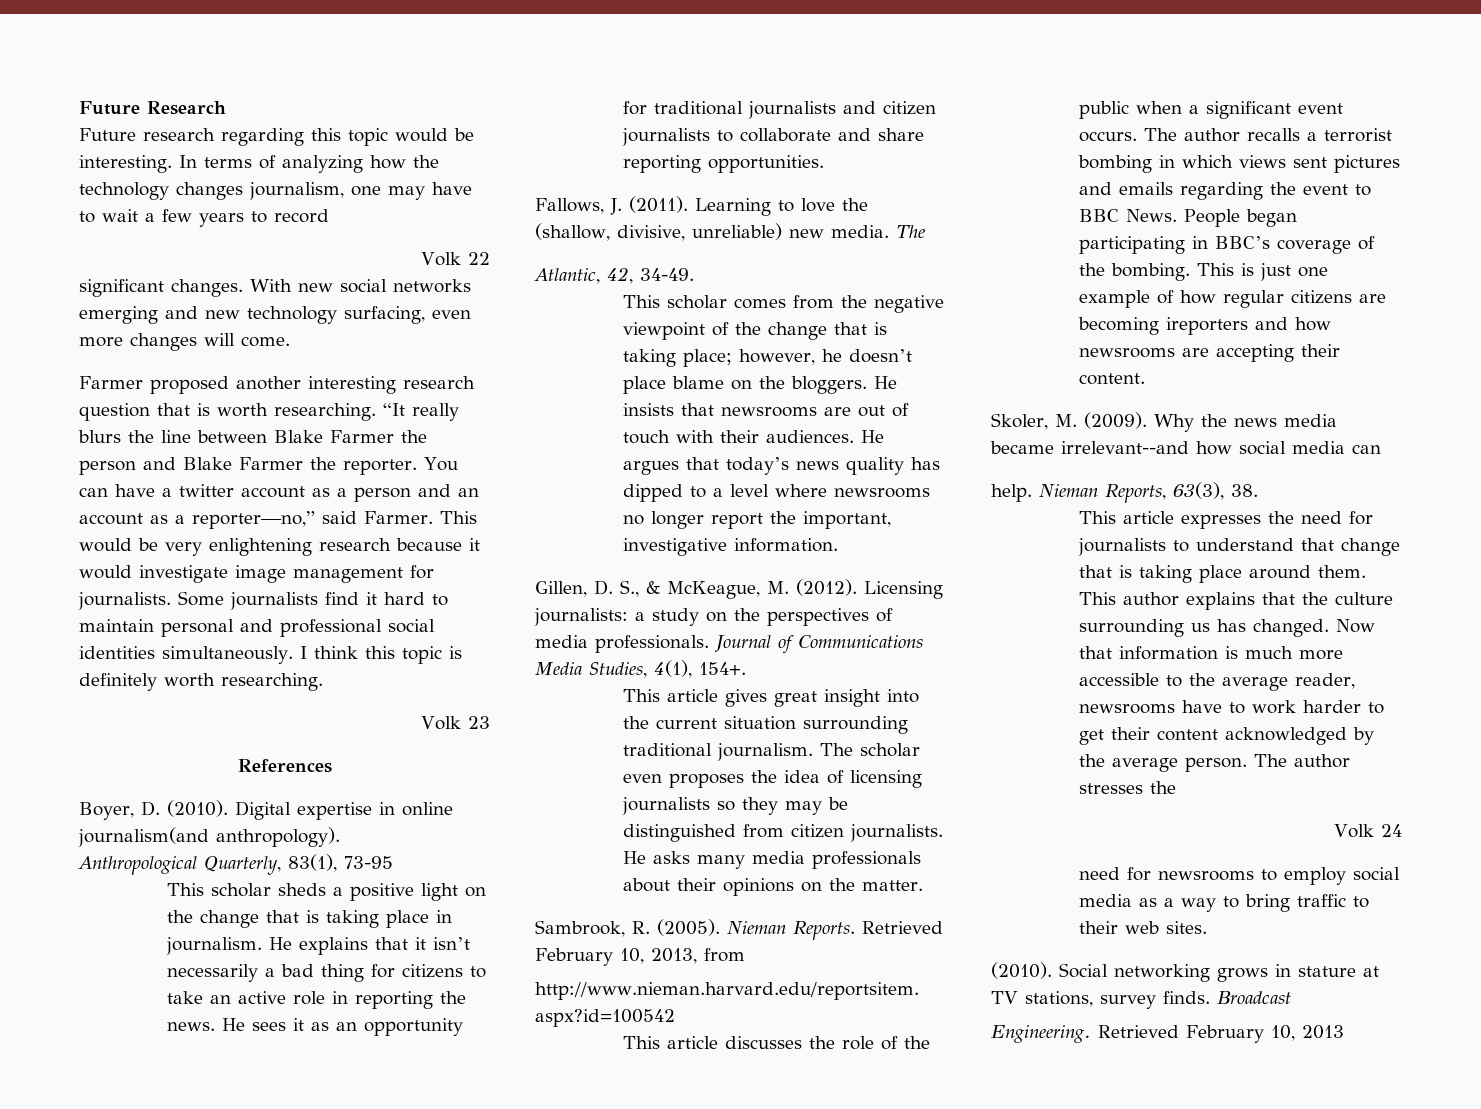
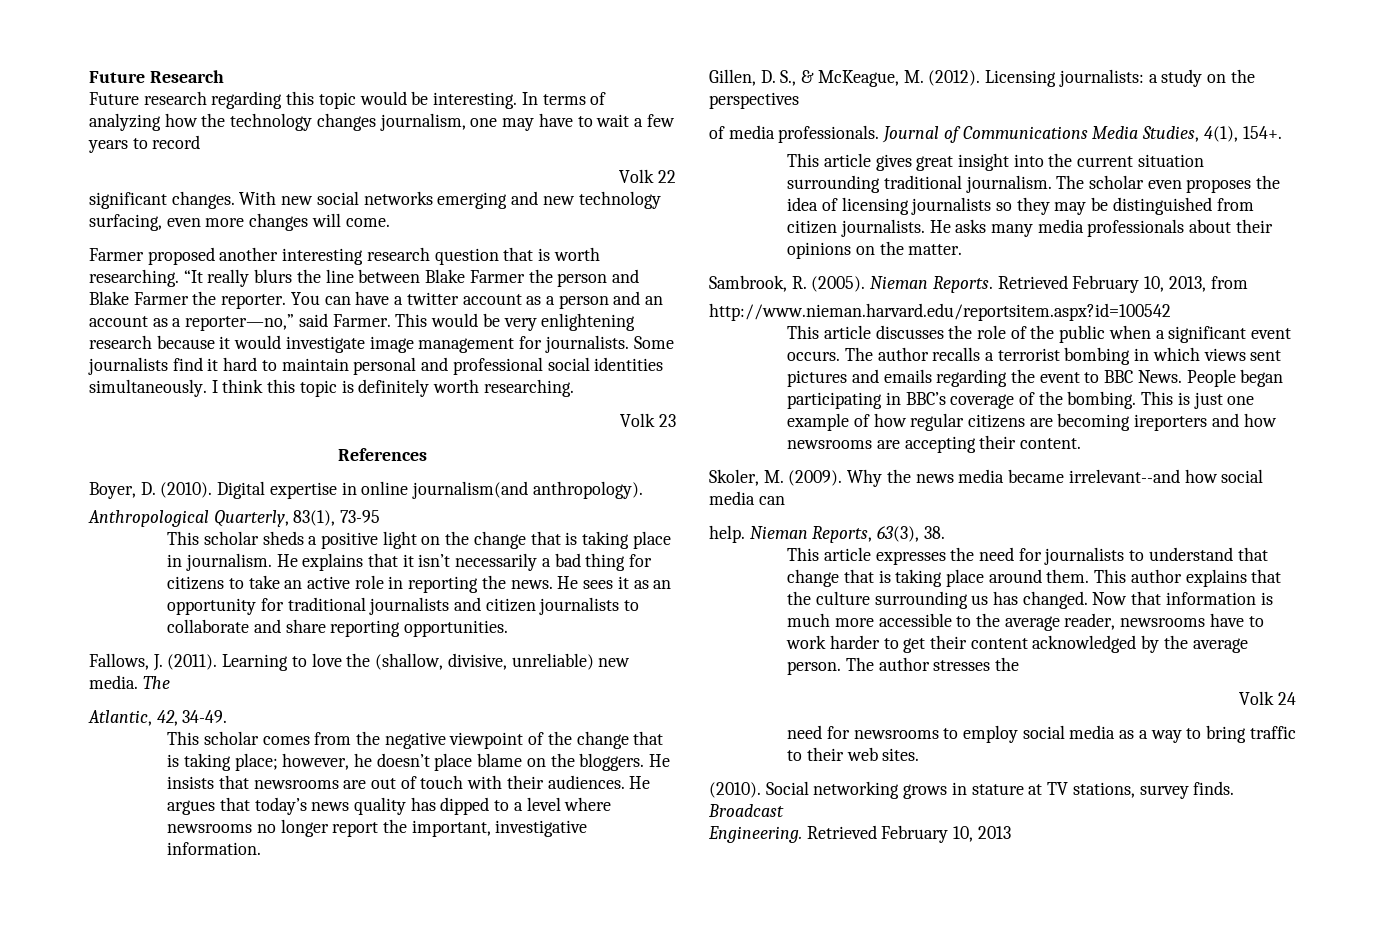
- Licensing journalists: a study on the perspectives of media professionals.
+ Licensing journalists: a study on the perspectives
+ of media professionals.

